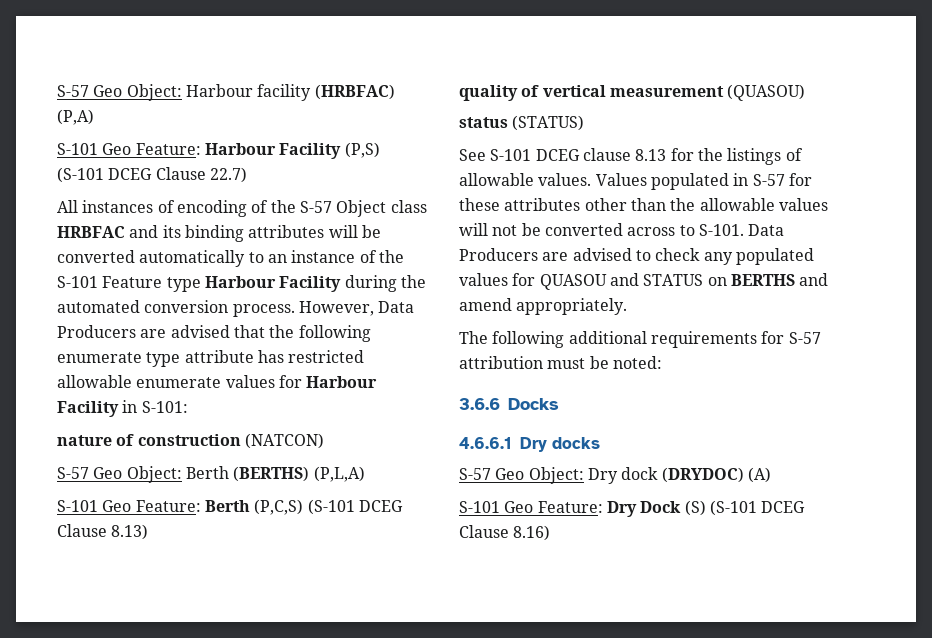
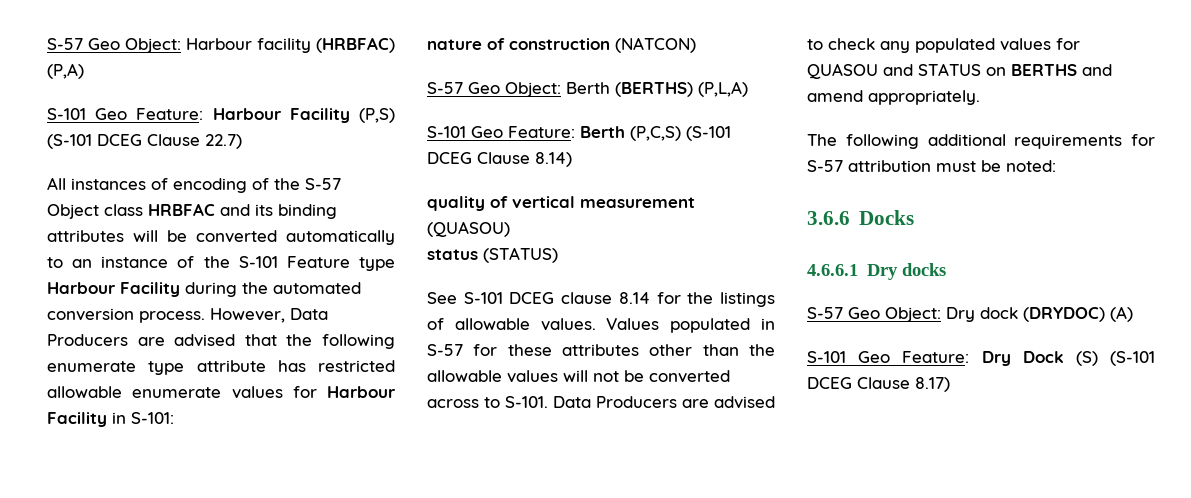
- S-101 Geo Feature: Berth (P,C,S) (S-101 DCEG Clause 8.13)
+ S-101 Geo Feature: Berth (P,C,S) (S-101 DCEG Clause 8.14)
- See S-101 DCEG clause 8.13 for the listings of allowable values.
+ See S-101 DCEG clause 8.14 for the listings of allowable values.
- S-101 Geo Feature: Dry Dock (S) (S-101 DCEG Clause 8.16)
+ S-101 Geo Feature: Dry Dock (S) (S-101 DCEG Clause 8.17)

